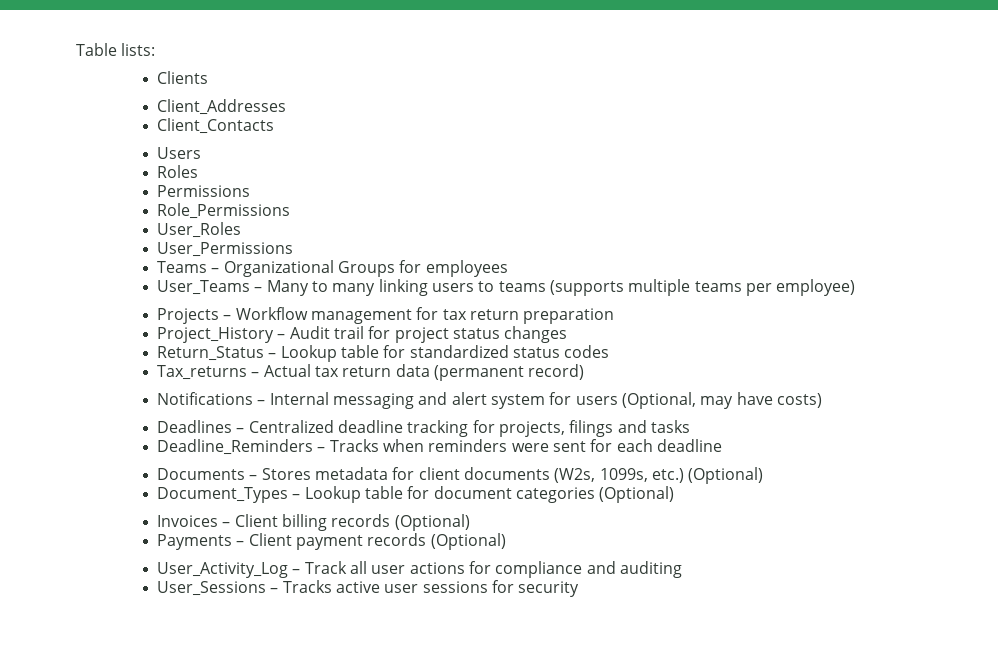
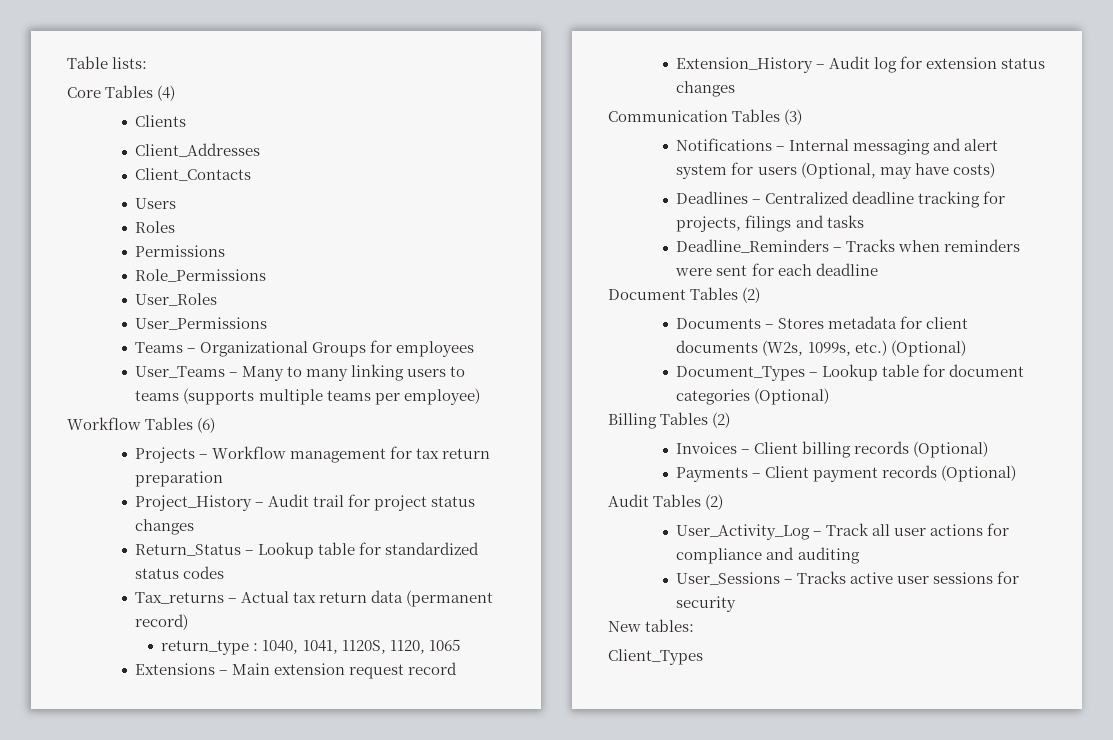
+ Core Tables (4)
+ Workflow Tables (6)
+ return_type : 1040, 1041, 1120S, 1120, 1065
+ Extensions – Main extension request record
+ Extension_History – Audit log for extension status changes
+ Communication Tables (3)
+ Document Tables (2)
+ Billing Tables (2)
+ Audit Tables (2)
+ New tables:
+ Client_Types

